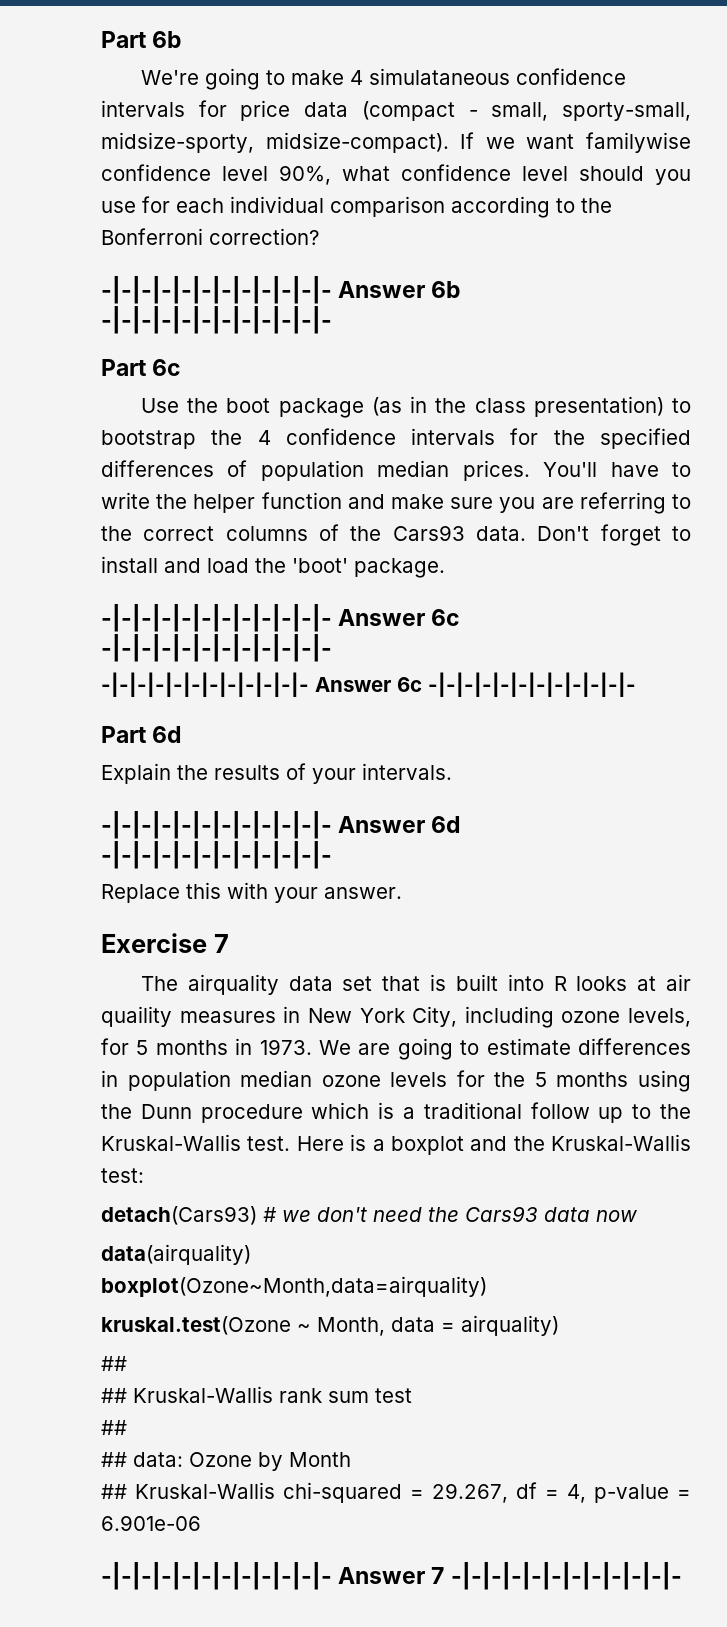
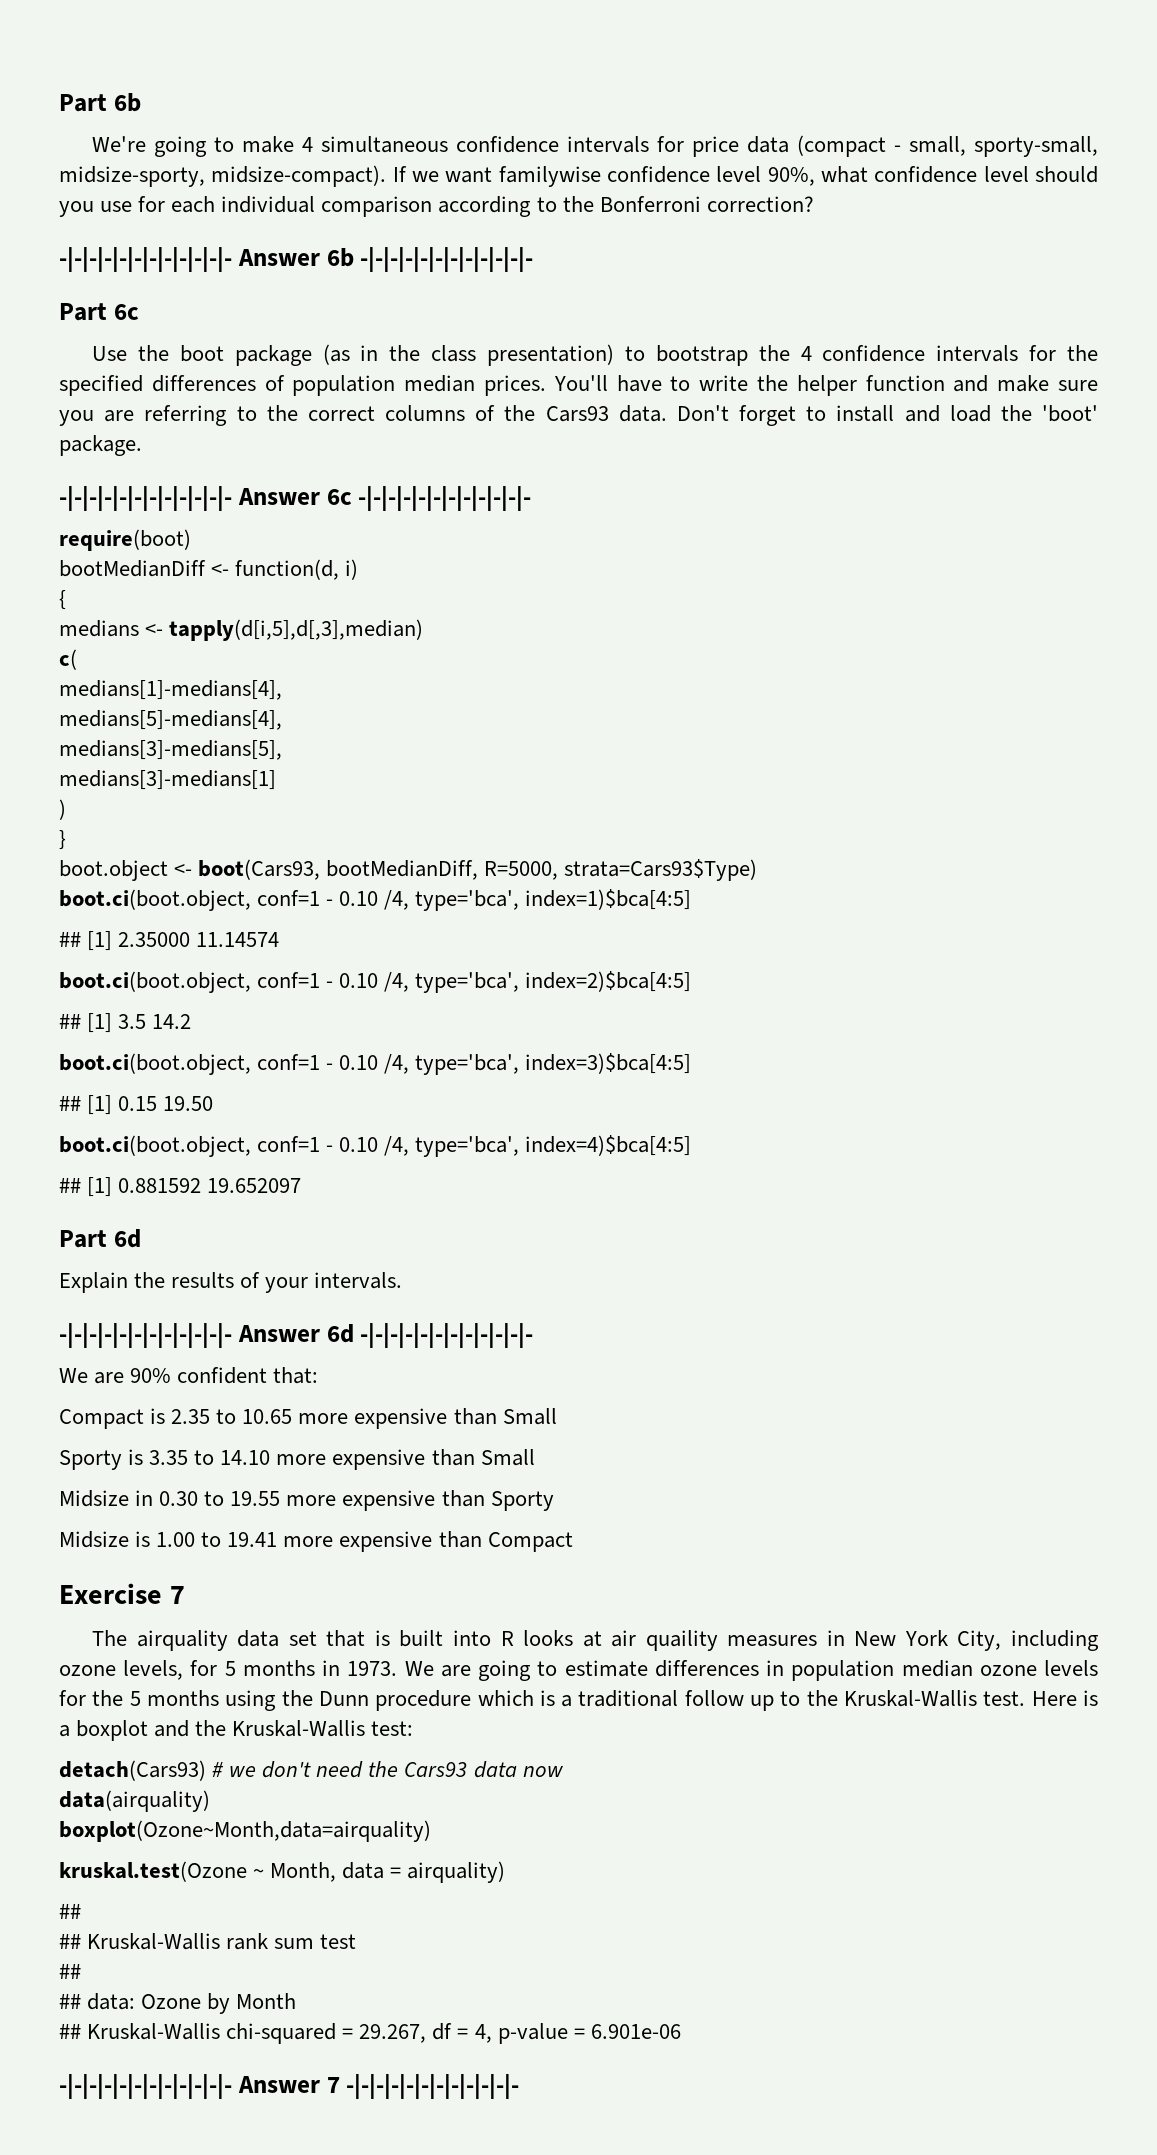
- We're going to make 4 simulataneous confidence intervals for price data (compact - small, sporty-small, midsize-sporty, midsize-compact).
+ We're going to make 4 simultaneous confidence intervals for price data (compact - small, sporty-small, midsize-sporty, midsize-compact).
  Don't forget to install and load the 'boot' package.
  -|-|-|-|-|-|-|-|-|-|-|- Answer 6c -|-|-|-|-|-|-|-|-|-|-|-
- -|-|-|-|-|-|-|-|-|-|-|- Answer 6c -|-|-|-|-|-|-|-|-|-|-|-
+ require(boot)
+ bootMedianDiff <- function(d, i)
+ {
+ medians <- tapply(d[i,5],d[,3],median)
+ c(
+ medians[1]-medians[4],
+ medians[5]-medians[4],
+ medians[3]-medians[5],
+ medians[3]-medians[1]
+ )
+ }
+ boot.object <- boot(Cars93, bootMedianDiff, R=5000, strata=Cars93$Type)
+ boot.ci(boot.object, conf=1 - 0.10 /4, type='bca', index=1)$bca[4:5]
+ ## [1] 2.35000 11.14574
+ boot.ci(boot.object, conf=1 - 0.10 /4, type='bca', index=2)$bca[4:5]
+ ## [1] 3.5 14.2
+ boot.ci(boot.object, conf=1 - 0.10 /4, type='bca', index=3)$bca[4:5]
+ ## [1] 0.15 19.50
+ boot.ci(boot.object, conf=1 - 0.10 /4, type='bca', index=4)$bca[4:5]
+ ## [1] 0.881592 19.652097
- Replace this with your answer.
+ We are 90% confident that:
+ Compact is 2.35 to 10.65 more expensive than Small
+ Sporty is 3.35 to 14.10 more expensive than Small
+ Midsize in 0.30 to 19.55 more expensive than Sporty
+ Midsize is 1.00 to 19.41 more expensive than Compact

